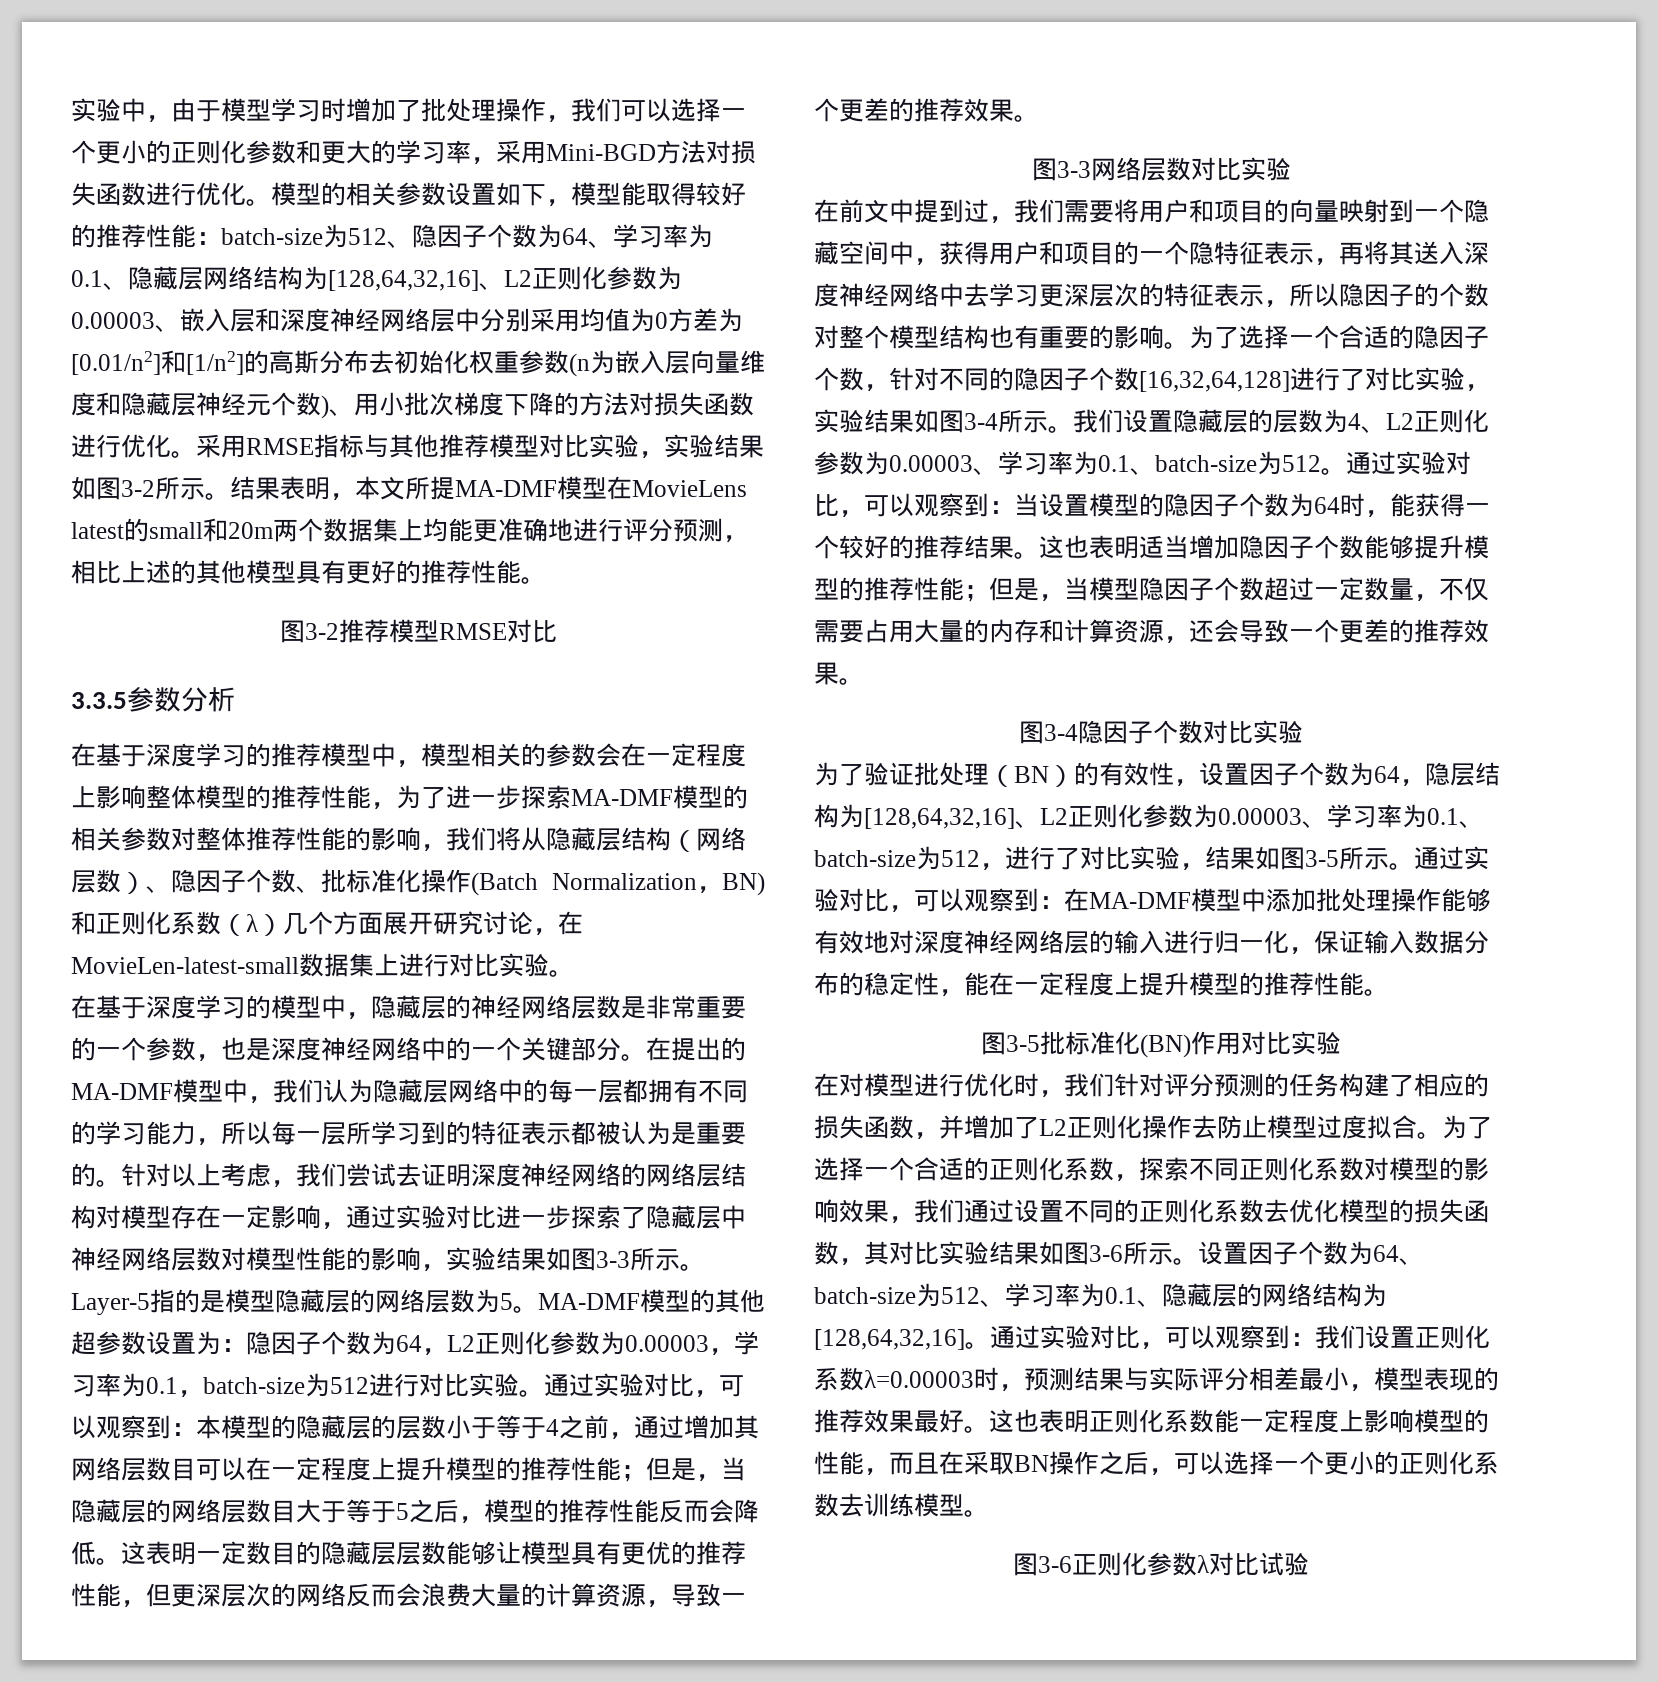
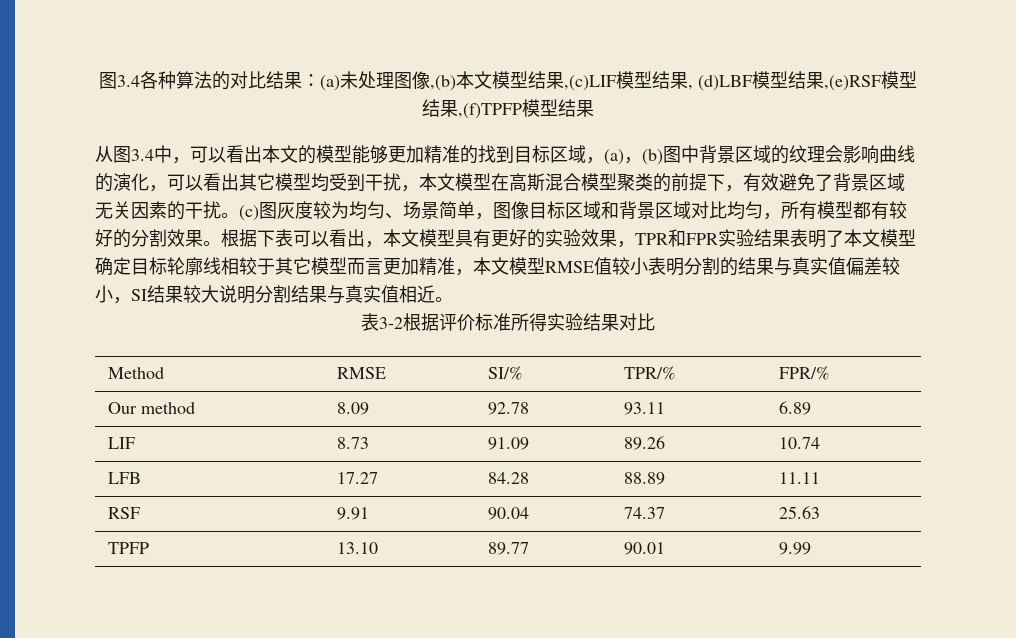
- 实验中，由于模型学习时增加了批处理操作，我们可以选择一个更小的正则化参数和更大的学习率，采用Mini-BGD方法对损失函数进行优化。模型的相关参数设置如下，模型能取得较好的推荐性能：batch-size为512、隐因子个数为64、学习率为0.1、隐藏层网络结构为[128,64,32,16]、L2正则化参数为0.00003、嵌入层和深度神经网络层中分别采用均值为0方差为[0.01/n2]和[1/n2]的高斯分布去初始化权重参数(n为嵌入层向量维度和隐藏层神经元个数)、用小批次梯度下降的方法对损失函数进行优化。采用RMSE指标与其他推荐模型对比实验，实验结果如图3-2所示。结果表明，本文所提MA-DMF模型在MovieLens latest的small和20m两个数据集上均能更准确地进行评分预测，相比上述的其他模型具有更好的推荐性能。
- 图3-2推荐模型RMSE对比
- 3.3.5参数分析
- 在基于深度学习的推荐模型中，模型相关的参数会在一定程度上影响整体模型的推荐性能，为了进一步探索MA-DMF模型的相关参数对整体推荐性能的影响，我们将从隐藏层结构（网络层数）、隐因子个数、批标准化操作(Batch Normalization，BN)和正则化系数（λ）几个方面展开研究讨论，在MovieLen-latest-small数据集上进行对比实验。
- 在基于深度学习的模型中，隐藏层的神经网络层数是非常重要的一个参数，也是深度神经网络中的一个关键部分。在提出的MA-DMF模型中，我们认为隐藏层网络中的每一层都拥有不同的学习能力，所以每一层所学习到的特征表示都被认为是重要的。针对以上考虑，我们尝试去证明深度神经网络的网络层结构对模型存在一定影响，通过实验对比进一步探索了隐藏层中神经网络层数对模型性能的影响，实验结果如图3-3所示。Layer-5指的是模型隐藏层的网络层数为5。MA-DMF模型的其他超参数设置为：隐因子个数为64，L2正则化参数为0.00003，学习率为0.1，batch-size为512进行对比实验。通过实验对比，可以观察到：本模型的隐藏层的层数小于等于4之前，通过增加其网络层数目可以在一定程度上提升模型的推荐性能；但是，当隐藏层的网络层数目大于等于5之后，模型的推荐性能反而会降低。这表明一定数目的隐藏层层数能够让模型具有更优的推荐性能，但更深层次的网络反而会浪费大量的计算资源，导致一个更差的推荐效果。
- 图3-3网络层数对比实验
- 在前文中提到过，我们需要将用户和项目的向量映射到一个隐藏空间中，获得用户和项目的一个隐特征表示，再将其送入深度神经网络中去学习更深层次的特征表示，所以隐因子的个数对整个模型结构也有重要的影响。为了选择一个合适的隐因子个数，针对不同的隐因子个数[16,32,64,128]进行了对比实验，实验结果如图3-4所示。我们设置隐藏层的层数为4、L2正则化参数为0.00003、学习率为0.1、batch-size为512。通过实验对比，可以观察到：当设置模型的隐因子个数为64时，能获得一个较好的推荐结果。这也表明适当增加隐因子个数能够提升模型的推荐性能；但是，当模型隐因子个数超过一定数量，不仅需要占用大量的内存和计算资源，还会导致一个更差的推荐效果。
- 图3-4隐因子个数对比实验
- 为了验证批处理（BN）的有效性，设置因子个数为64，隐层结构为[128,64,32,16]、L2正则化参数为0.00003、学习率为0.1、batch-size为512，进行了对比实验，结果如图3-5所示。通过实验对比，可以观察到：在MA-DMF模型中添加批处理操作能够有效地对深度神经网络层的输入进行归一化，保证输入数据分布的稳定性，能在一定程度上提升模型的推荐性能。
- 图3-5批标准化(BN)作用对比实验
- 在对模型进行优化时，我们针对评分预测的任务构建了相应的损失函数，并增加了L2正则化操作去防止模型过度拟合。为了选择一个合适的正则化系数，探索不同正则化系数对模型的影响效果，我们通过设置不同的正则化系数去优化模型的损失函数，其对比实验结果如图3-6所示。设置因子个数为64、batch-size为512、学习率为0.1、隐藏层的网络结构为[128,64,32,16]。通过实验对比，可以观察到：我们设置正则化系数λ=0.00003时，预测结果与实际评分相差最小，模型表现的推荐效果最好。这也表明正则化系数能一定程度上影响模型的性能，而且在采取BN操作之后，可以选择一个更小的正则化系数去训练模型。
- 图3-6正则化参数λ对比试验
+ 图3.4各种算法的对比结果：(a)未处理图像,(b)本文模型结果,(c)LIF模型结果, (d)LBF模型结果,(e)RSF模型结果,(f)TPFP模型结果
+ 从图3.4中，可以看出本文的模型能够更加精准的找到目标区域，(a)，(b)图中背景区域的纹理会影响曲线的演化，可以看出其它模型均受到干扰，本文模型在高斯混合模型聚类的前提下，有效避免了背景区域无关因素的干扰。(c)图灰度较为均匀、场景简单，图像目标区域和背景区域对比均匀，所有模型都有较好的分割效果。根据下表可以看出，本文模型具有更好的实验效果，TPR和FPR实验结果表明了本文模型确定目标轮廓线相较于其它模型而言更加精准，本文模型RMSE值较小表明分割的结果与真实值偏差较小，SI结果较大说明分割结果与真实值相近。
+ 表3-2根据评价标准所得实验结果对比
+ Method | RMSE | SI/% | TPR/% | FPR/%
+ Our method | 8.09 | 92.78 | 93.11 | 6.89
+ LIF | 8.73 | 91.09 | 89.26 | 10.74
+ LFB | 17.27 | 84.28 | 88.89 | 11.11
+ RSF | 9.91 | 90.04 | 74.37 | 25.63
+ TPFP | 13.10 | 89.77 | 90.01 | 9.99

